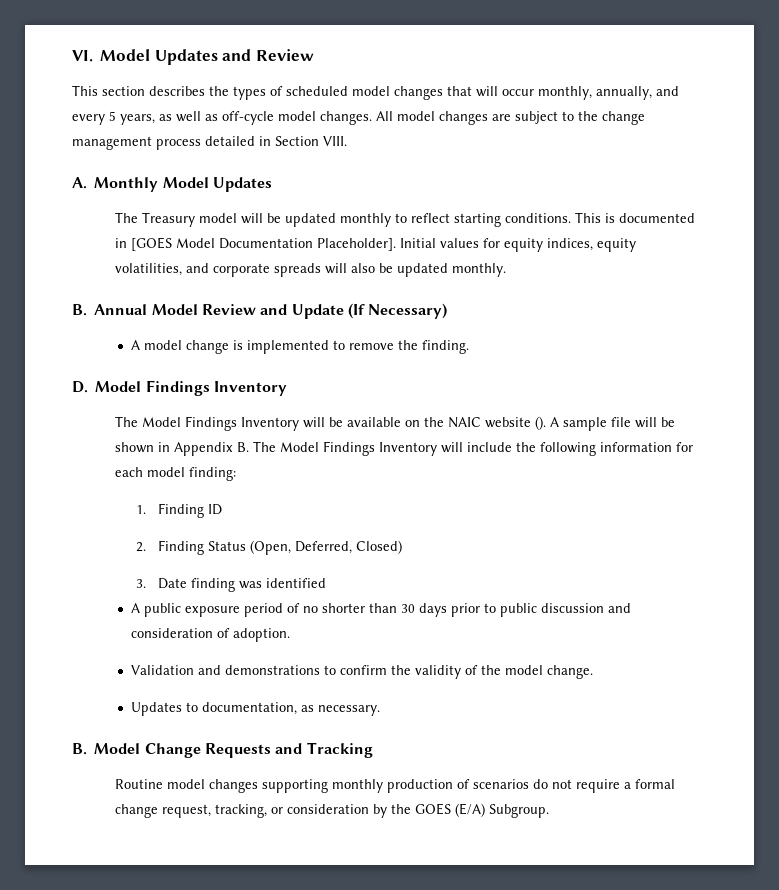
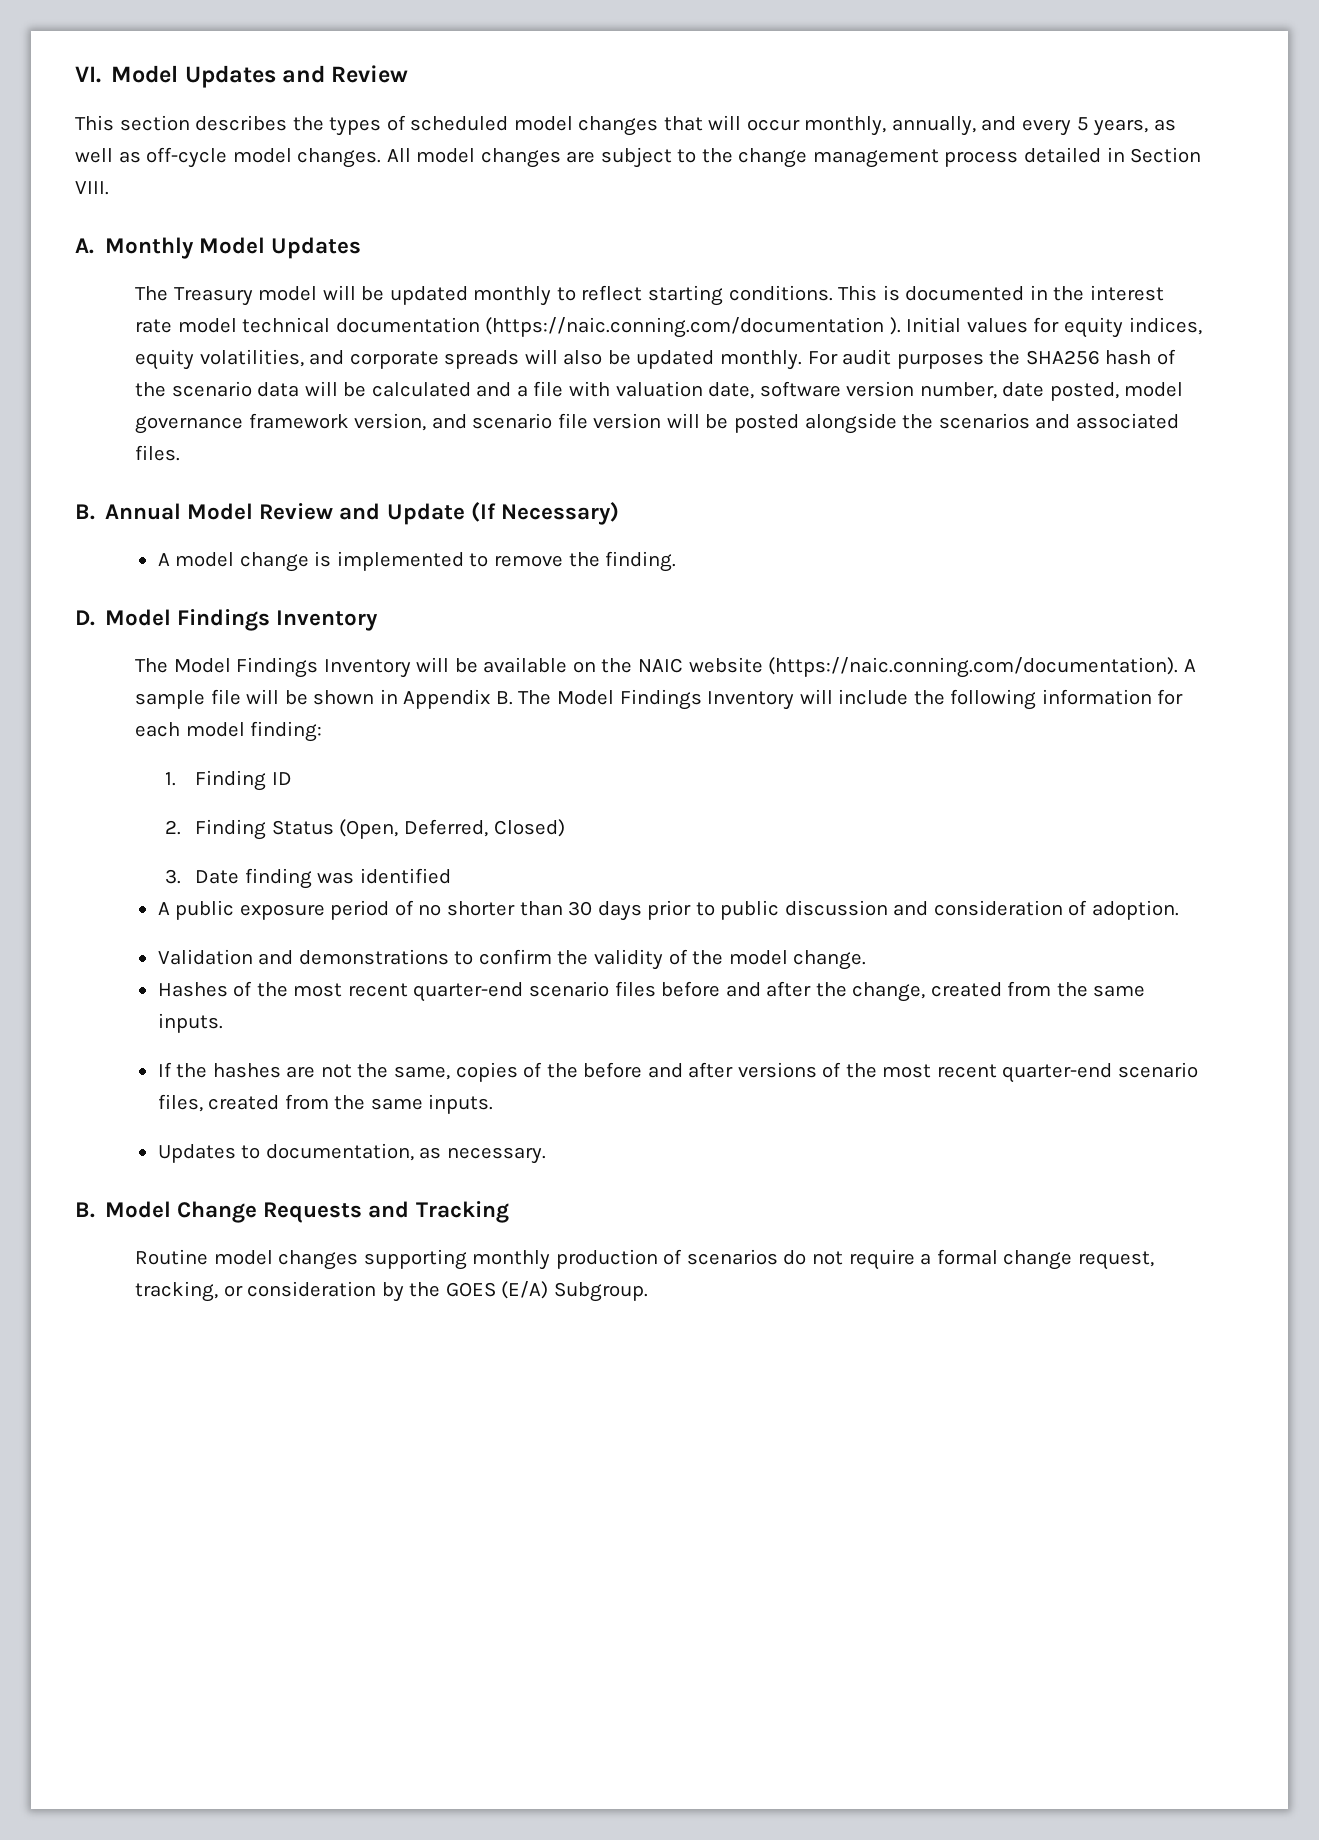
- This is documented in [GOES Model Documentation Placeholder].
+ This is documented in the interest rate model technical documentation (https://naic.conning.com/documentation ).
+ For audit purposes the SHA256 hash of the scenario data will be calculated and a file with valuation date, software version number, date posted, model governance framework version, and scenario file version will be posted alongside the scenarios and associated files.
- The Model Findings Inventory will be available on the NAIC website (). A sample file will be shown in Appendix B. The Model Findings Inventory will include the following information for each model finding:
+ The Model Findings Inventory will be available on the NAIC website (https://naic.conning.com/documentation). A sample file will be shown in Appendix B. The Model Findings Inventory will include the following information for each model finding:
+ Hashes of the most recent quarter-end scenario files before and after the change, created from the same inputs.
+ If the hashes are not the same, copies of the before and after versions of the most recent quarter-end scenario files, created from the same inputs.

